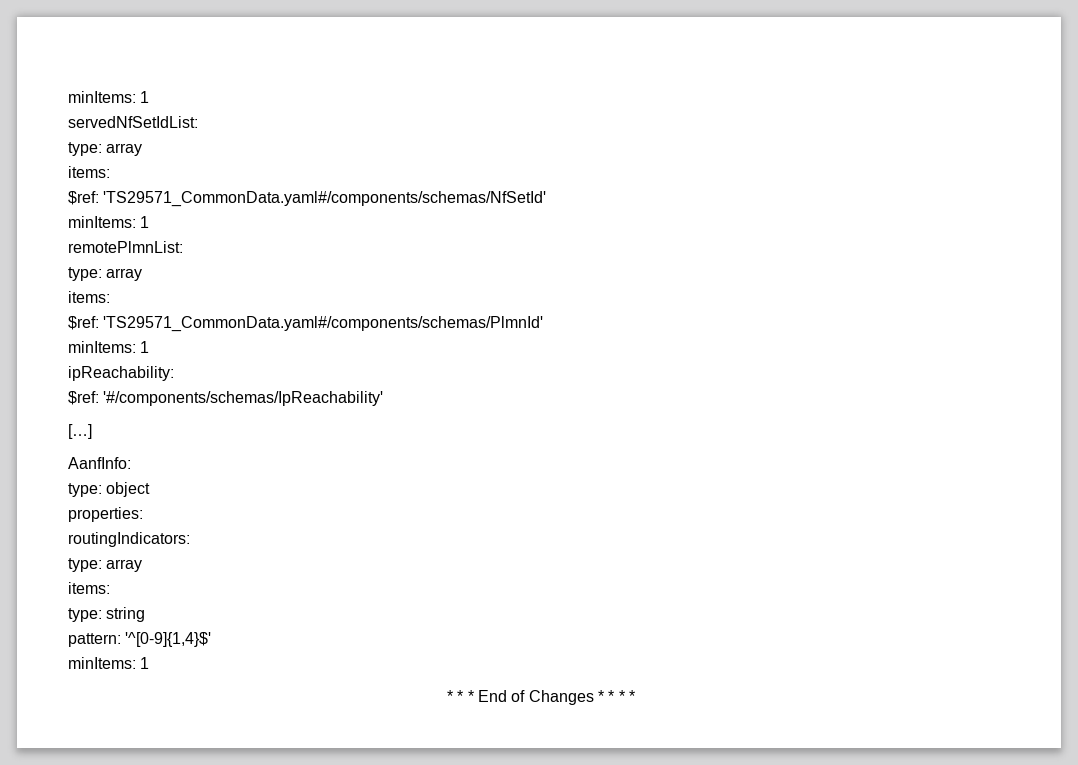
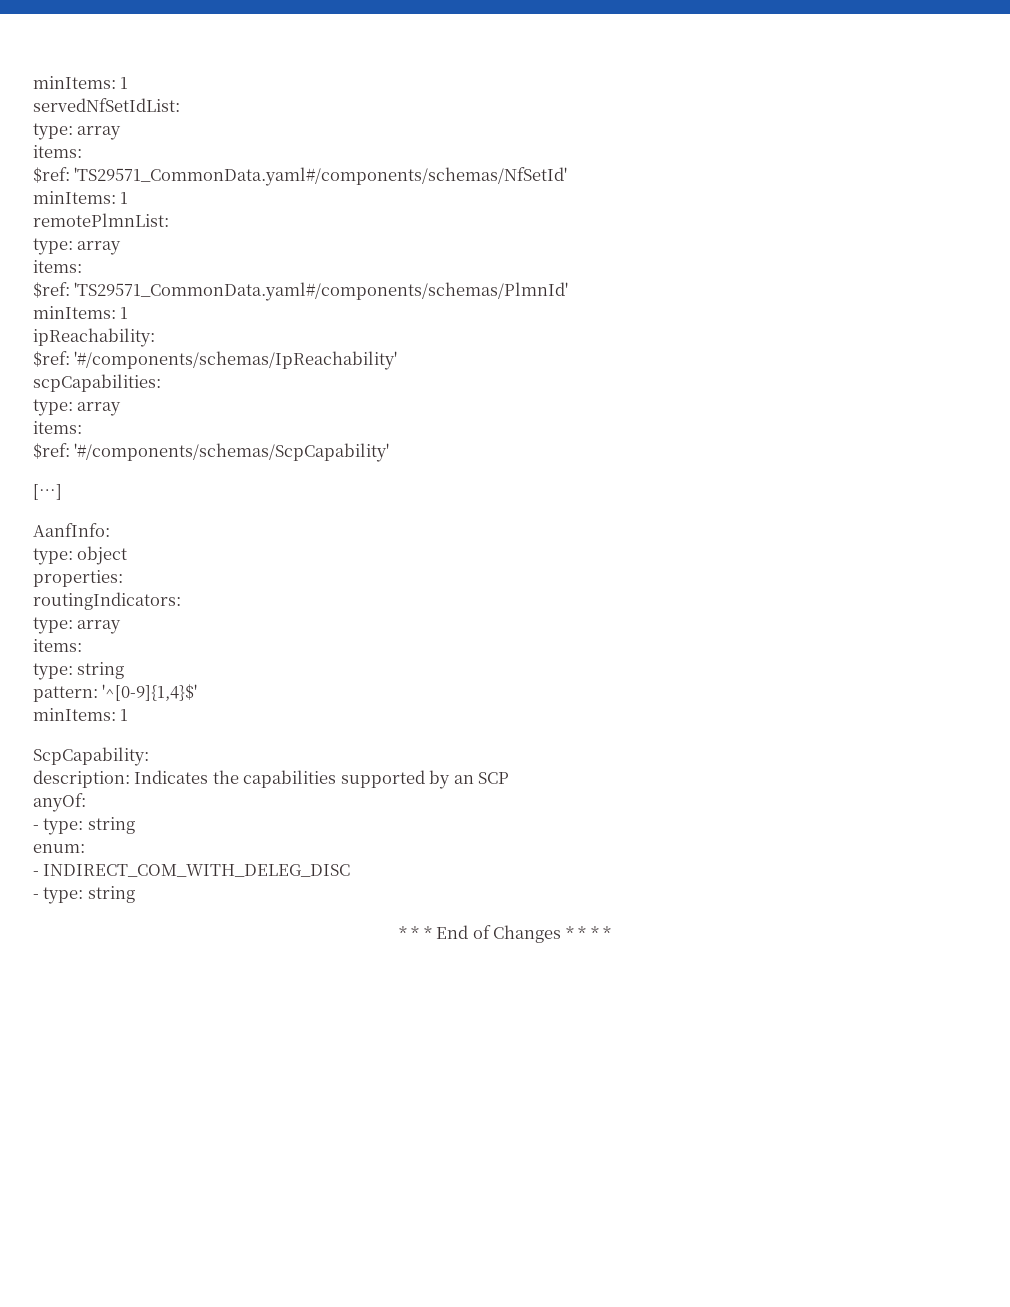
+ scpCapabilities:
+ type: array
+ items:
+ $ref: '#/components/schemas/ScpCapability'
+ ScpCapability:
+ description: Indicates the capabilities supported by an SCP
+ anyOf:
+ - type: string
+ enum:
+ - INDIRECT_COM_WITH_DELEG_DISC
+ - type: string

